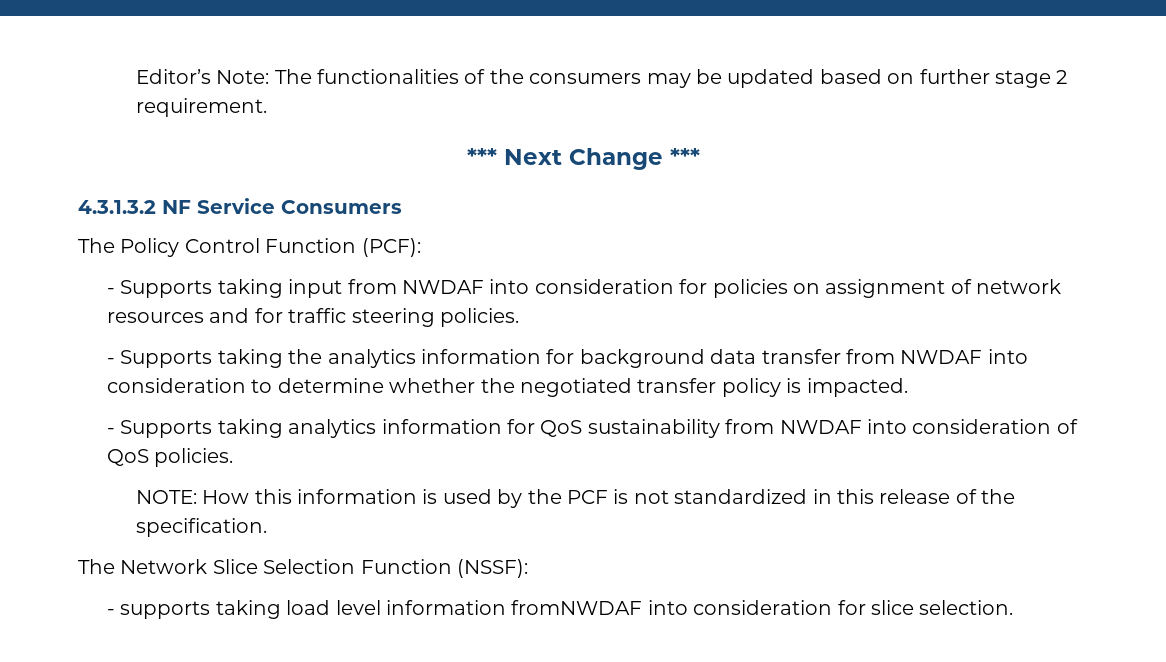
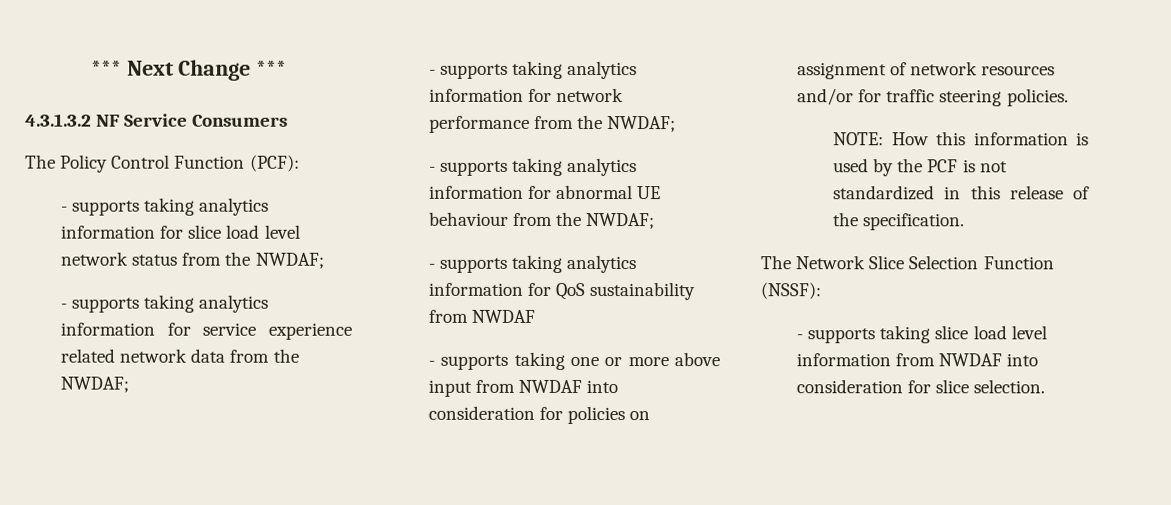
- Editor’s Note: The functionalities of the consumers may be updated based on further stage 2 requirement.
- - Supports taking input from NWDAF into consideration for policies on assignment of network resources and for traffic steering policies.
+ - supports taking analytics information for slice load level network status from the NWDAF;
+ - supports taking analytics information for service experience related network data from the NWDAF;
+ - supports taking analytics information for network performance from the NWDAF;
+ - supports taking analytics information for abnormal UE behaviour from the NWDAF;
+ - supports taking analytics information for QoS sustainability from NWDAF
+ - supports taking one or more above input from NWDAF into consideration for policies on assignment of network resources and/or for traffic steering policies.
- - Supports taking the analytics information for background data transfer from NWDAF into consideration to determine whether the negotiated transfer policy is impacted.
- - Supports taking analytics information for QoS sustainability from NWDAF into consideration of QoS policies.
- - supports taking load level information fromNWDAF into consideration for slice selection.
+ - supports taking slice load level information from NWDAF into consideration for slice selection.

